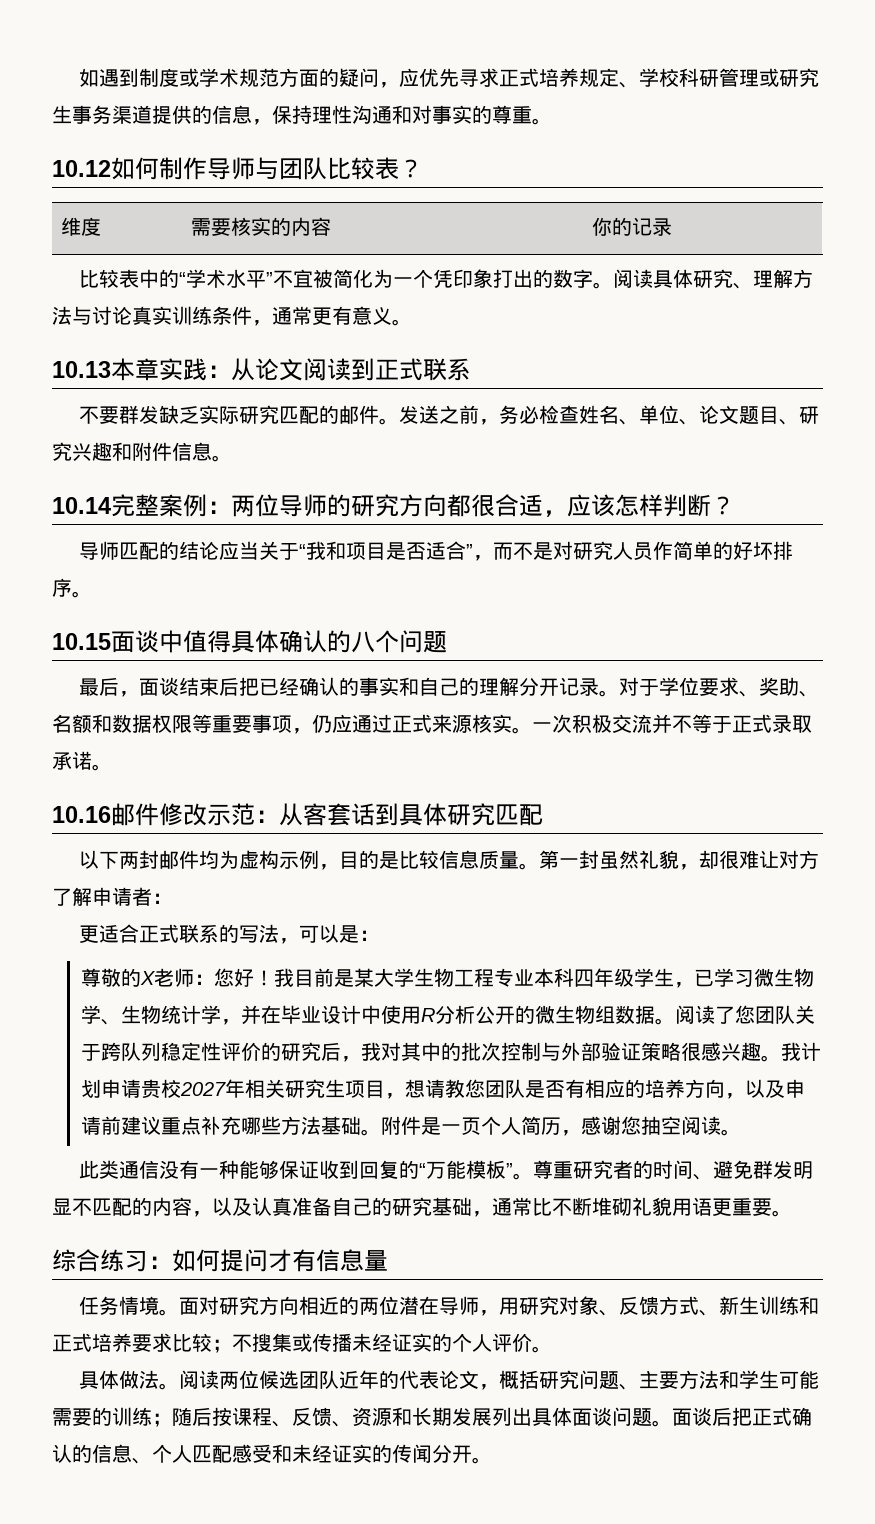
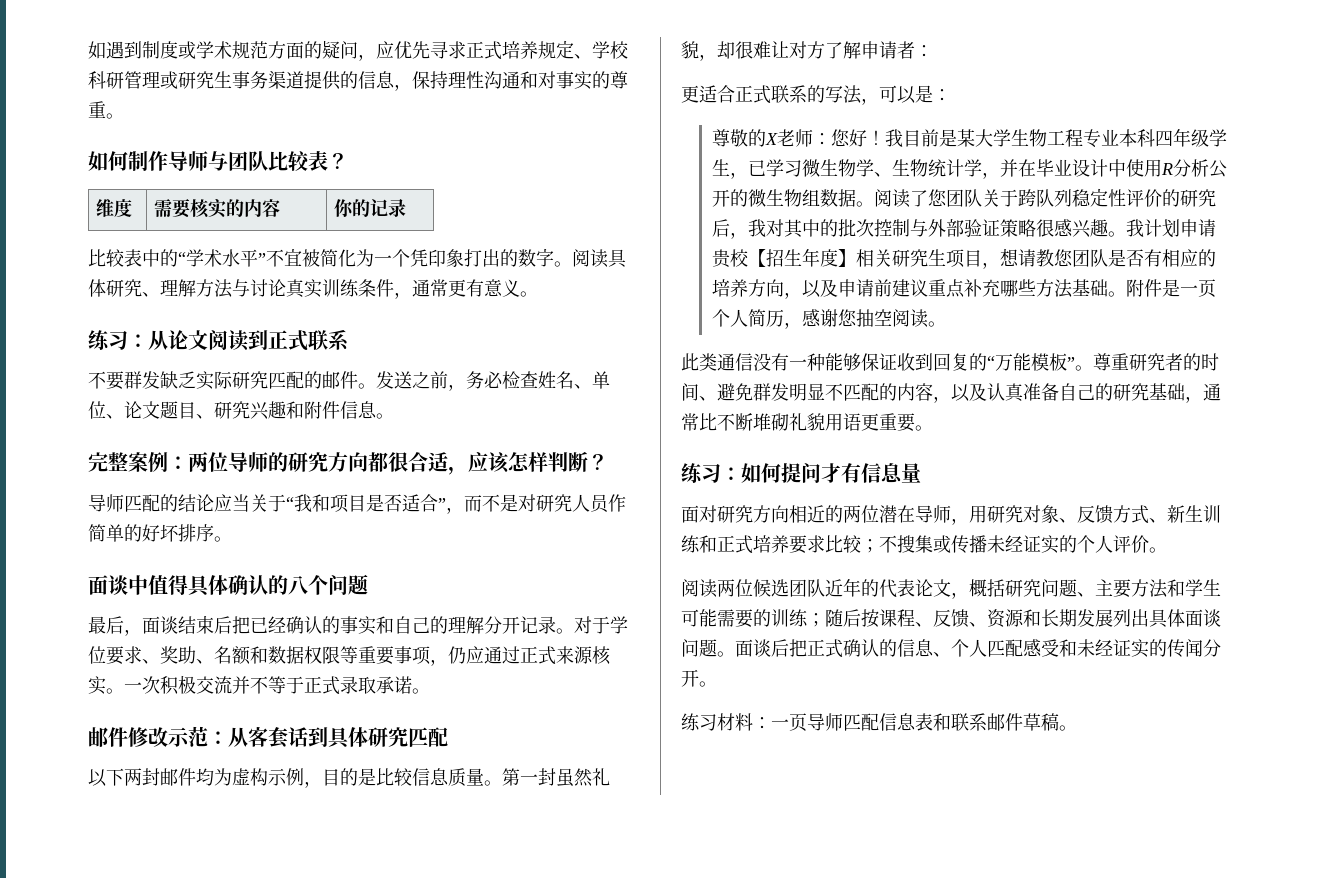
- 10.12如何制作导师与团队比较表？
+ 如何制作导师与团队比较表？
- 10.13本章实践：从论文阅读到正式联系
+ 练习：从论文阅读到正式联系
- 10.14完整案例：两位导师的研究方向都很合适，应该怎样判断？
+ 完整案例：两位导师的研究方向都很合适，应该怎样判断？
- 10.15面谈中值得具体确认的八个问题
+ 面谈中值得具体确认的八个问题
- 10.16邮件修改示范：从客套话到具体研究匹配
+ 邮件修改示范：从客套话到具体研究匹配
- 我计划申请贵校2027年相关研究生项目，想请教您团队是否有相应的培养方向，以及申请前建议重点补充哪些方法基础。
+ 我计划申请贵校【招生年度】相关研究生项目，想请教您团队是否有相应的培养方向，以及申请前建议重点补充哪些方法基础。
- 综合练习：如何提问才有信息量
+ 练习：如何提问才有信息量
- 任务情境。
- 具体做法。
+ 练习材料：一页导师匹配信息表和联系邮件草稿。

